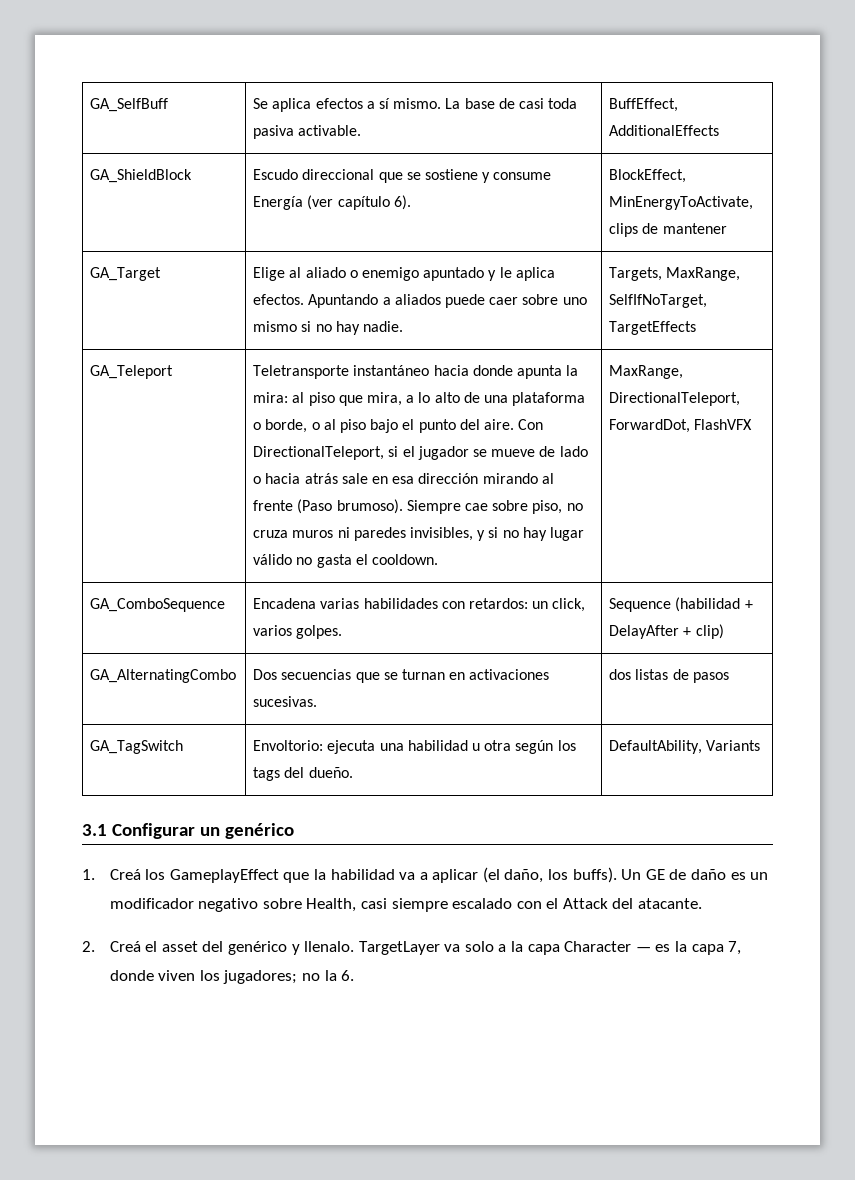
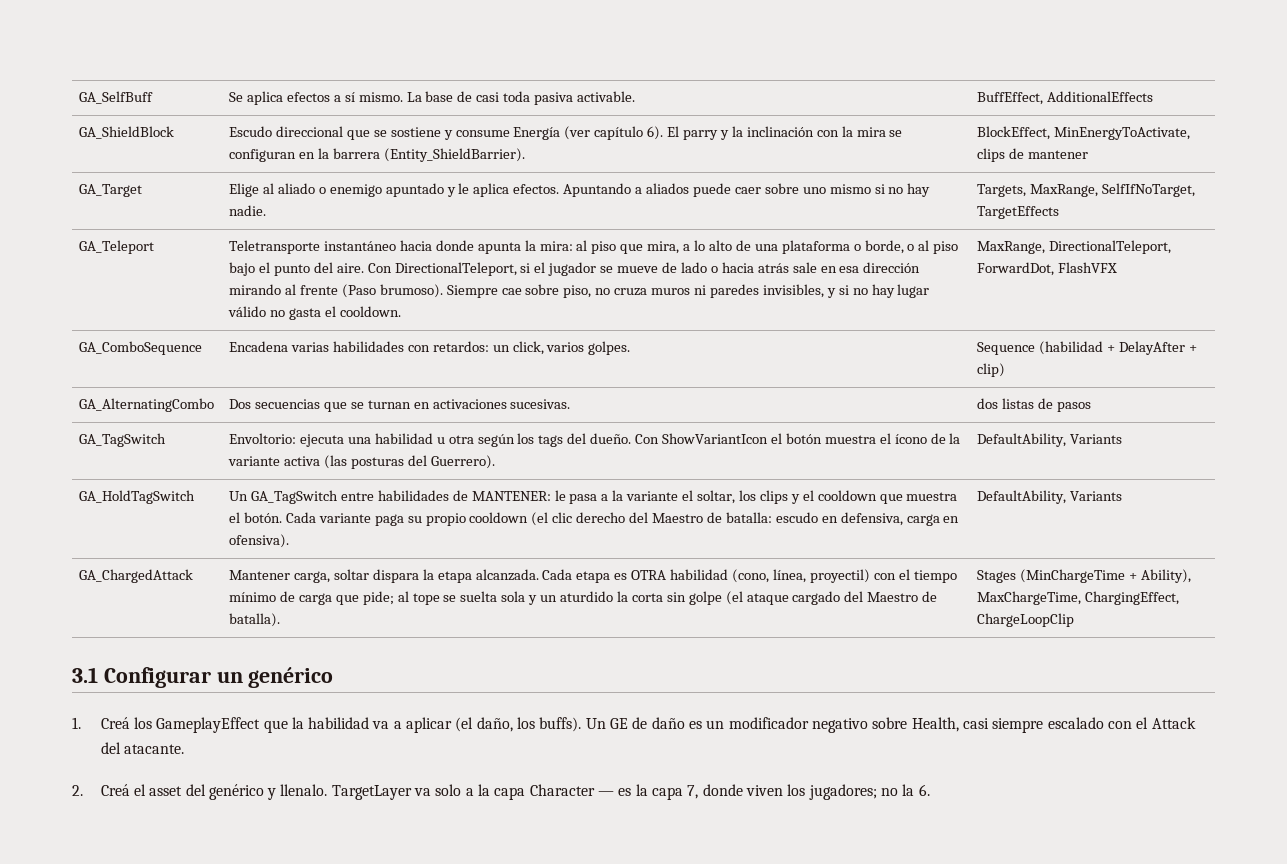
- GA_ShieldBlock | Escudo direccional que se sostiene y consume Energía (ver capítulo 6). | BlockEffect, MinEnergyToActivate, clips de mantener
+ GA_ShieldBlock | Escudo direccional que se sostiene y consume Energía (ver capítulo 6). El parry y la inclinación con la mira se configuran en la barrera (Entity_ShieldBarrier). | BlockEffect, MinEnergyToActivate, clips de mantener
- GA_TagSwitch | Envoltorio: ejecuta una habilidad u otra según los tags del dueño. | DefaultAbility, Variants
+ GA_TagSwitch | Envoltorio: ejecuta una habilidad u otra según los tags del dueño. Con ShowVariantIcon el botón muestra el ícono de la variante activa (las posturas del Guerrero). | DefaultAbility, Variants
+ GA_HoldTagSwitch | Un GA_TagSwitch entre habilidades de MANTENER: le pasa a la variante el soltar, los clips y el cooldown que muestra el botón. Cada variante paga su propio cooldown (el clic derecho del Maestro de batalla: escudo en defensiva, carga en ofensiva). | DefaultAbility, Variants
+ GA_ChargedAttack | Mantener carga, soltar dispara la etapa alcanzada. Cada etapa es OTRA habilidad (cono, línea, proyectil) con el tiempo mínimo de carga que pide; al tope se suelta sola y un aturdido la corta sin golpe (el ataque cargado del Maestro de batalla). | Stages (MinChargeTime + Ability), MaxChargeTime, ChargingEffect, ChargeLoopClip

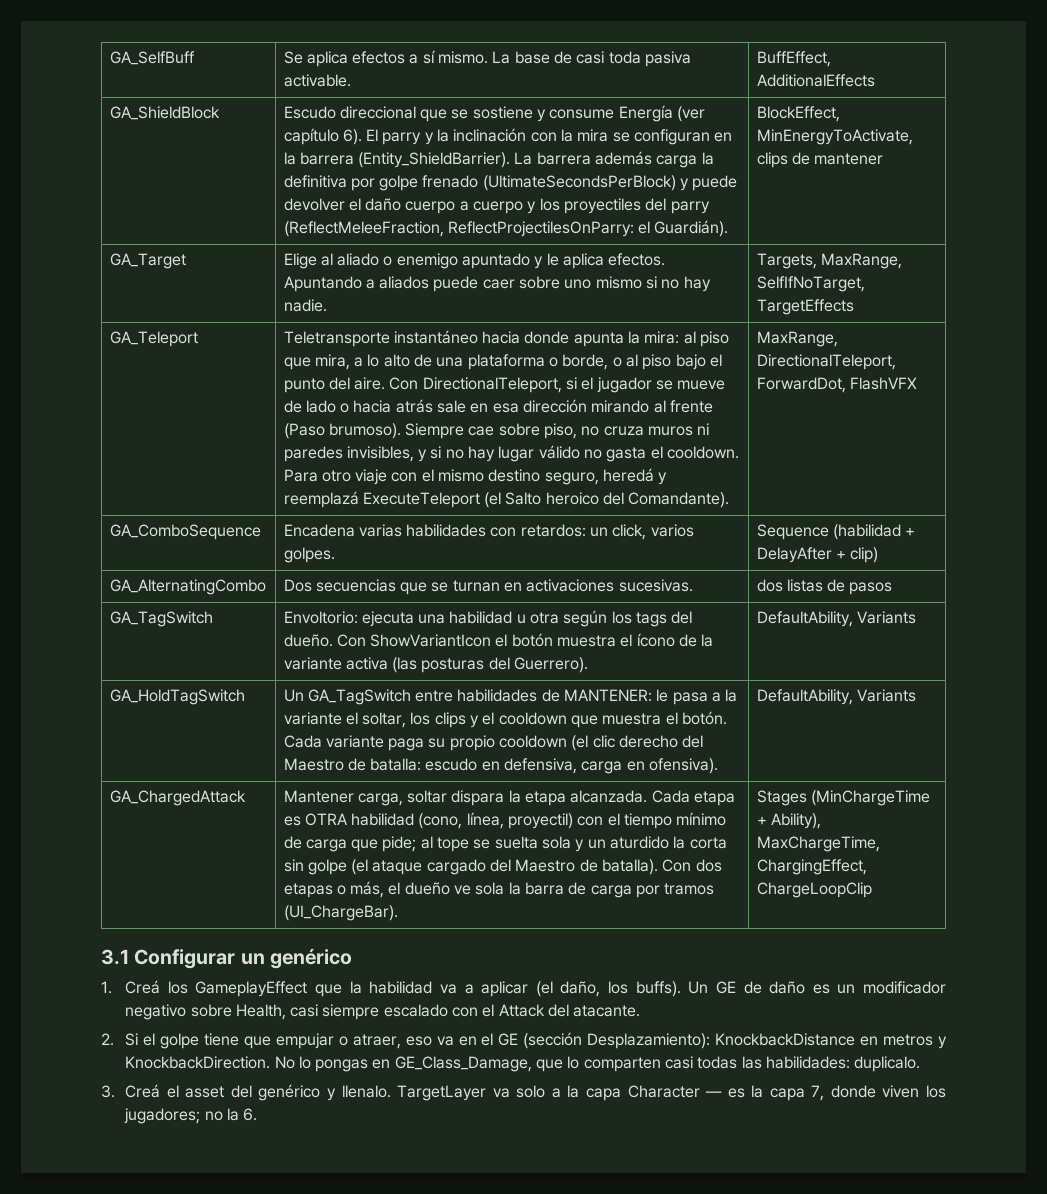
+ La barrera además carga la definitiva por golpe frenado (UltimateSecondsPerBlock) y puede devolver el daño cuerpo a cuerpo y los proyectiles del parry (ReflectMeleeFraction, ReflectProjectilesOnParry: el Guardián).
+ Para otro viaje con el mismo destino seguro, heredá y reemplazá ExecuteTeleport (el Salto heroico del Comandante).
+ Con dos etapas o más, el dueño ve sola la barra de carga por tramos (UI_ChargeBar).
- 2. Creá el asset del genérico y llenalo.
+ 2. Si el golpe tiene que empujar o atraer, eso va en el GE (sección Desplazamiento): KnockbackDistance en metros y KnockbackDirection. No lo pongas en GE_Class_Damage, que lo comparten casi todas las habilidades: duplicalo.
+ 3. Creá el asset del genérico y llenalo.

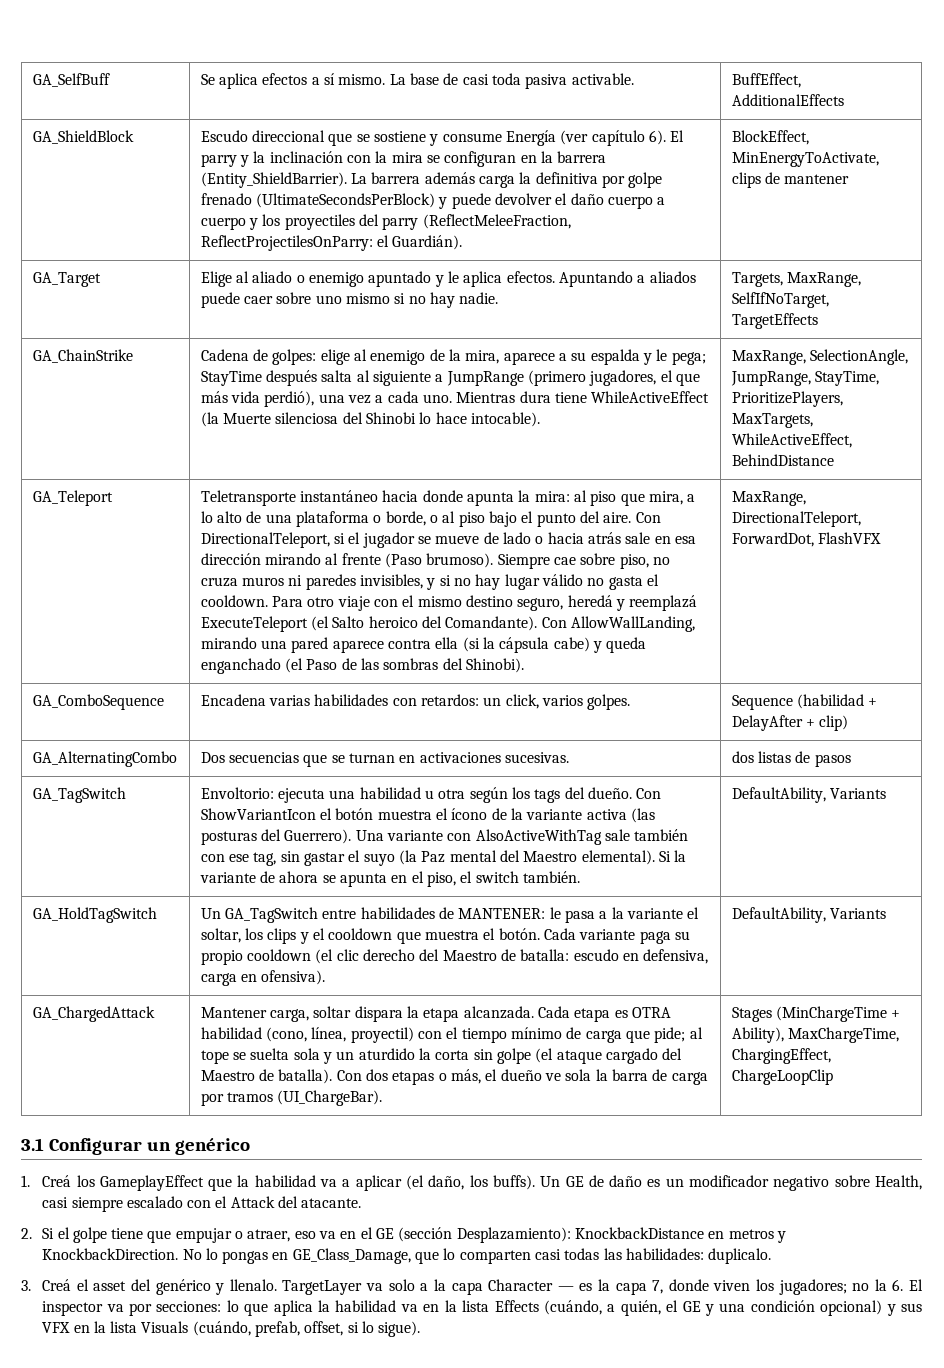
+ GA_ChainStrike | Cadena de golpes: elige al enemigo de la mira, aparece a su espalda y le pega; StayTime después salta al siguiente a JumpRange (primero jugadores, el que más vida perdió), una vez a cada uno. Mientras dura tiene WhileActiveEffect (la Muerte silenciosa del Shinobi lo hace intocable). | MaxRange, SelectionAngle, JumpRange, StayTime, PrioritizePlayers, MaxTargets, WhileActiveEffect, BehindDistance
+ Con AllowWallLanding, mirando una pared aparece contra ella (si la cápsula cabe) y queda enganchado (el Paso de las sombras del Shinobi).
+ Una variante con AlsoActiveWithTag sale también con ese tag, sin gastar el suyo (la Paz mental del Maestro elemental). Si la variante de ahora se apunta en el piso, el switch también.
- TargetLayer va solo a la capa Character — es la capa 7, donde viven los jugadores; no la 6.
+ TargetLayer va solo a la capa Character — es la capa 7, donde viven los jugadores; no la 6. El inspector va por secciones: lo que aplica la habilidad va en la lista Effects (cuándo, a quién, el GE y una condición opcional) y sus VFX en la lista Visuals (cuándo, prefab, offset, si lo sigue).

